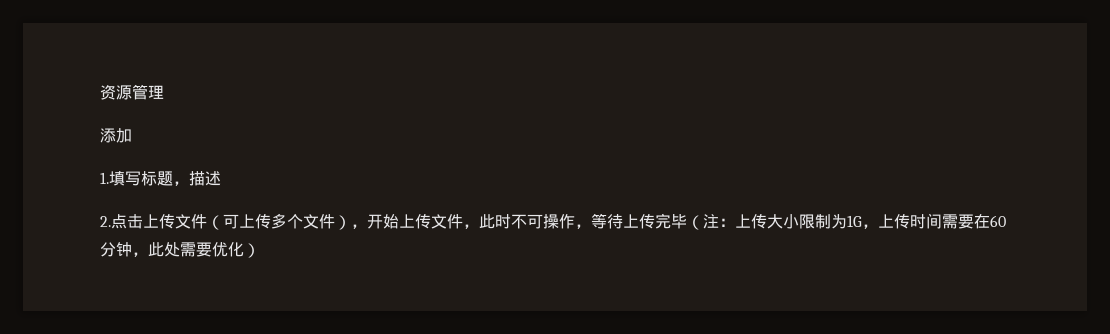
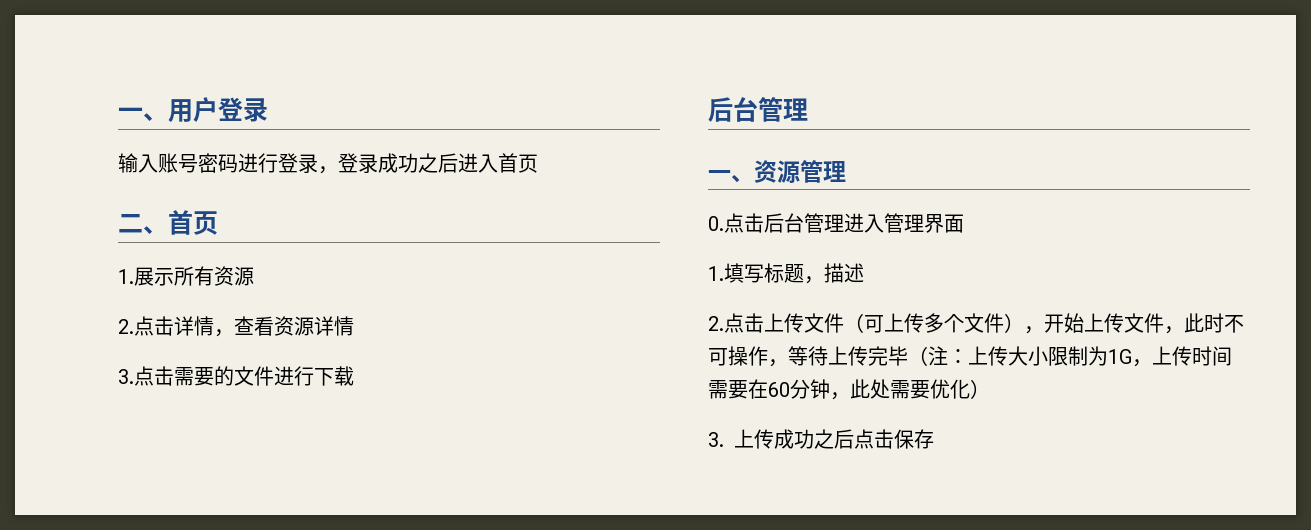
- 资源管理
- 添加
+ 一、用户登录
+ 输入账号密码进行登录，登录成功之后进入首页
+ 二、首页
+ 1.展示所有资源
+ 2.点击详情，查看资源详情
+ 3.点击需要的文件进行下载
+ 后台管理
+ 一、资源管理
+ 0.点击后台管理进入管理界面
+ 3.上传成功之后点击保存

